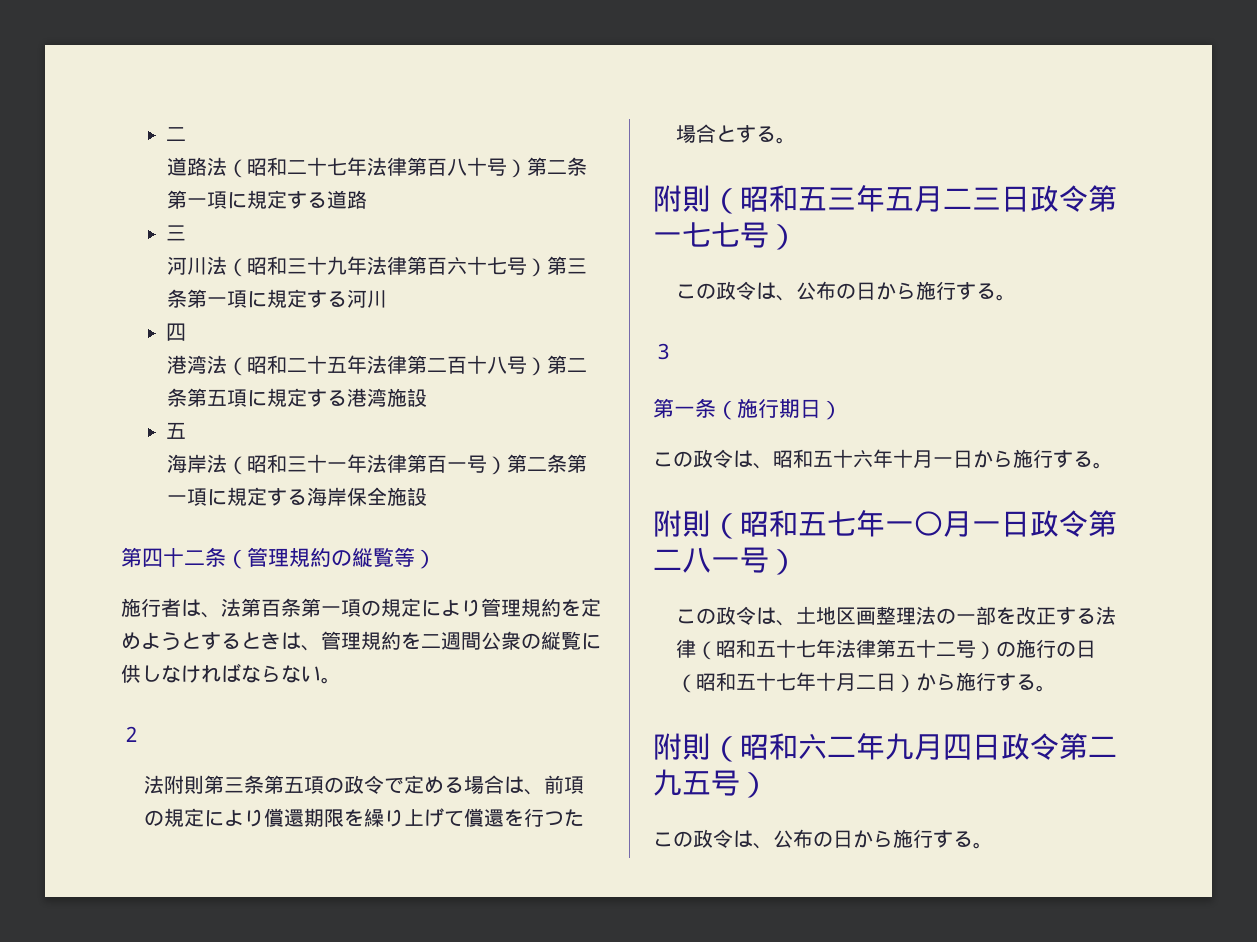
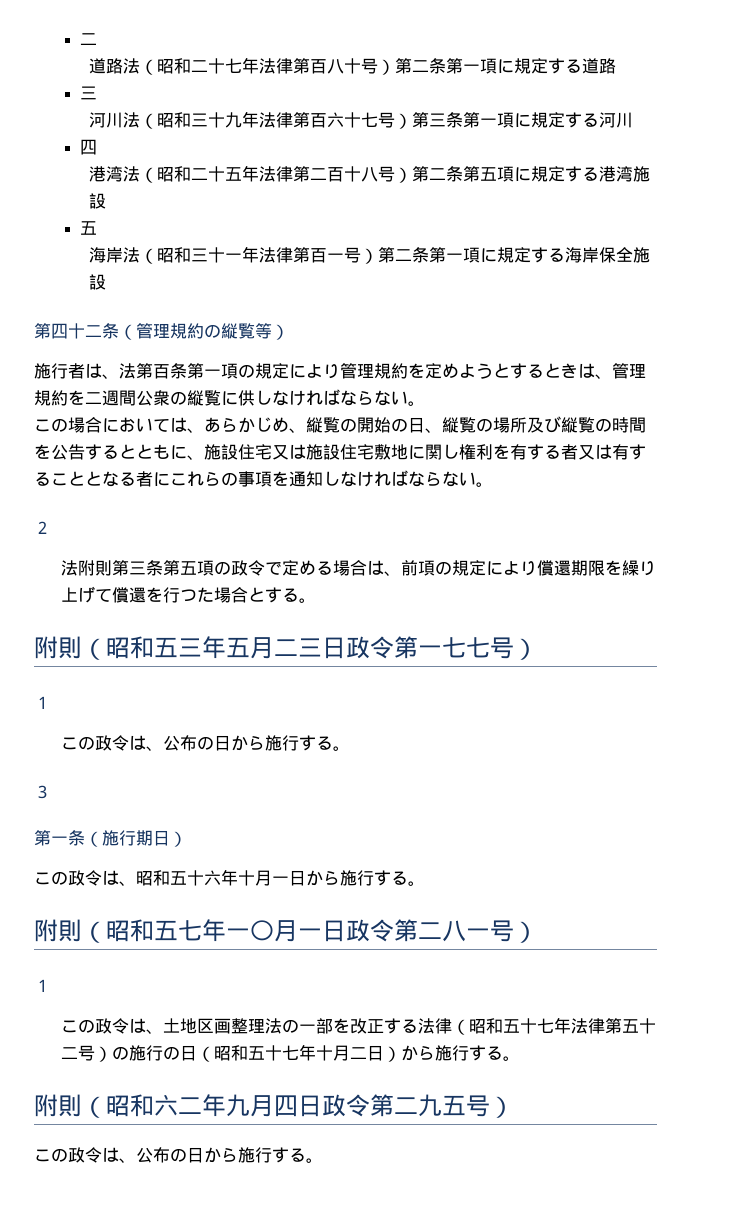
+ この場合においては、あらかじめ、縦覧の開始の日、縦覧の場所及び縦覧の時間を公告するとともに、施設住宅又は施設住宅敷地に関し権利を有する者又は有することとなる者にこれらの事項を通知しなければならない。
  附則（昭和五三年五月二三日政令第一七七号）
+ １
  附則（昭和五七年一〇月一日政令第二八一号）
+ １

